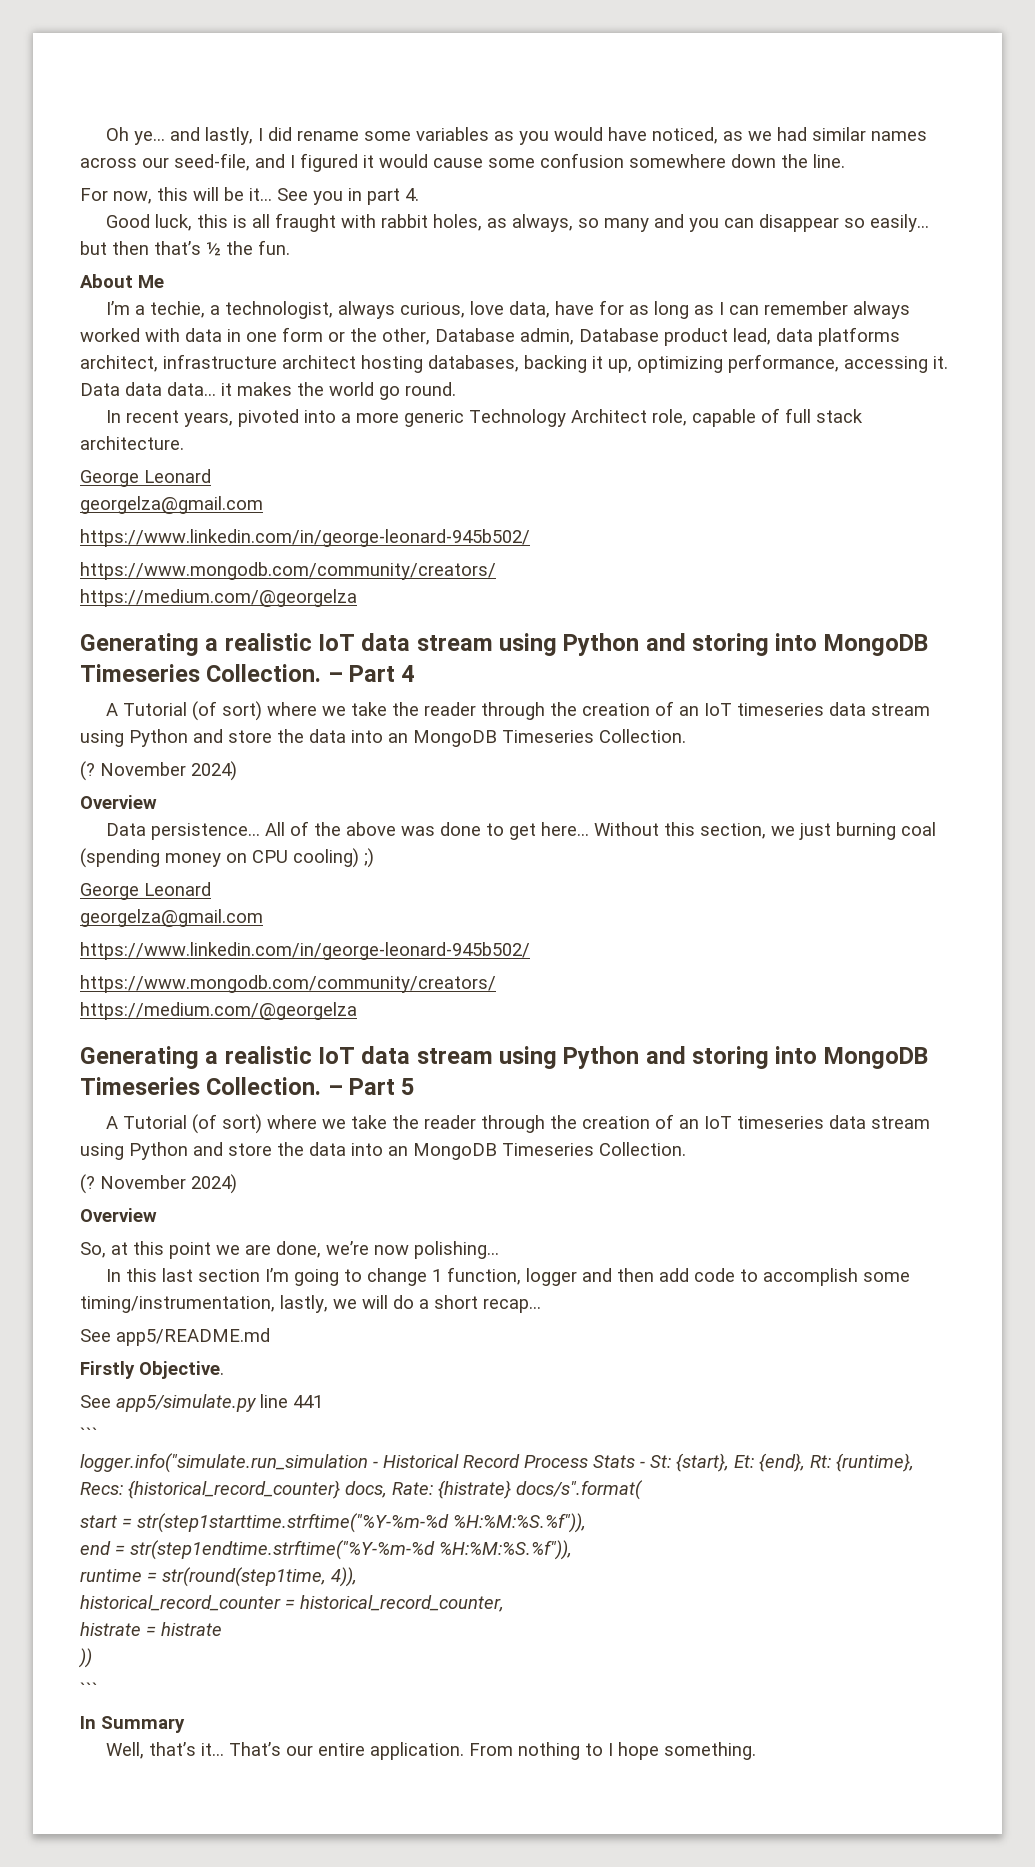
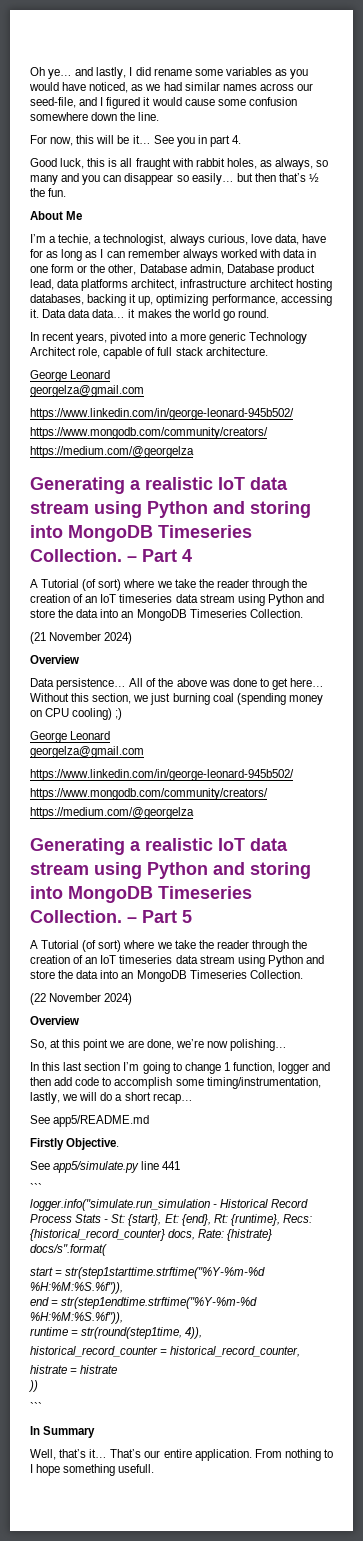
  – Part 4
  A Tutorial (of sort) where we take the reader through the creation of an IoT timeseries data stream using Python and store the data into an MongoDB Timeseries Collection.
- (? November 2024)
+ (21 November 2024)
  – Part 5
  A Tutorial (of sort) where we take the reader through the creation of an IoT timeseries data stream using Python and store the data into an MongoDB Timeseries Collection.
- (? November 2024)
+ (22 November 2024)
- From nothing to I hope something.
+ From nothing to I hope something usefull.

